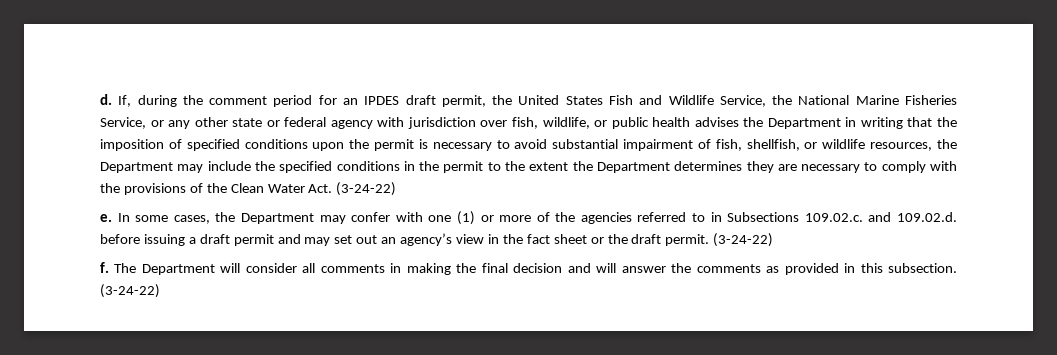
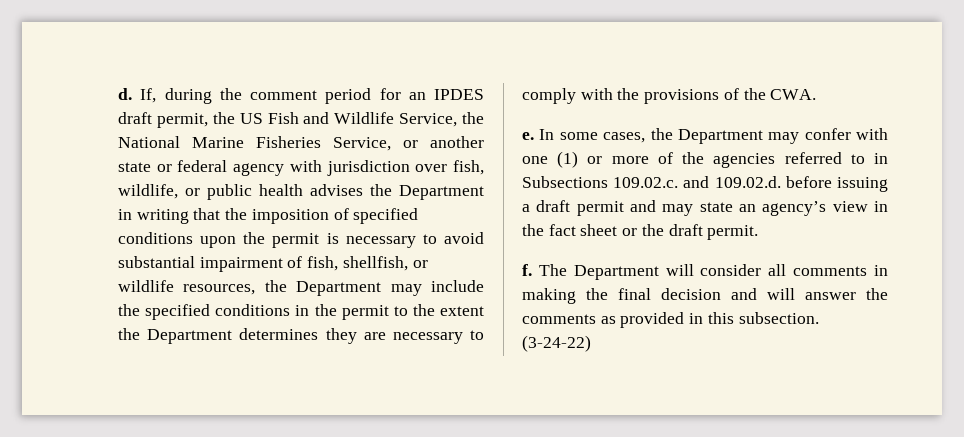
- If, during the comment period for an IPDES draft permit, the United States Fish and Wildlife Service, the National Marine Fisheries Service, or any other state or federal agency with jurisdiction over fish, wildlife, or public health advises the Department in writing that the imposition of specified conditions upon the permit is necessary to avoid substantial impairment of fish, shellfish, or wildlife resources, the Department may include the specified conditions in the permit to the extent the Department determines they are necessary to comply with the provisions of the Clean Water Act. (3-24-22)
+ If, during the comment period for an IPDES draft permit, the US Fish and Wildlife Service, the National Marine Fisheries Service, or another state or federal agency with jurisdiction over fish, wildlife, or public health advises the Department in writing that the imposition of specified conditions upon the permit is necessary to avoid substantial impairment of fish, shellfish, or wildlife resources, the Department may include the specified conditions in the permit to the extent the Department determines they are necessary to comply with the provisions of the CWA.
- In some cases, the Department may confer with one (1) or more of the agencies referred to in Subsections 109.02.c. and 109.02.d. before issuing a draft permit and may set out an agency’s view in the fact sheet or the draft permit. (3-24-22)
+ In some cases, the Department may confer with one (1) or more of the agencies referred to in Subsections 109.02.c. and 109.02.d. before issuing a draft permit and may state an agency’s view in the fact sheet or the draft permit.

